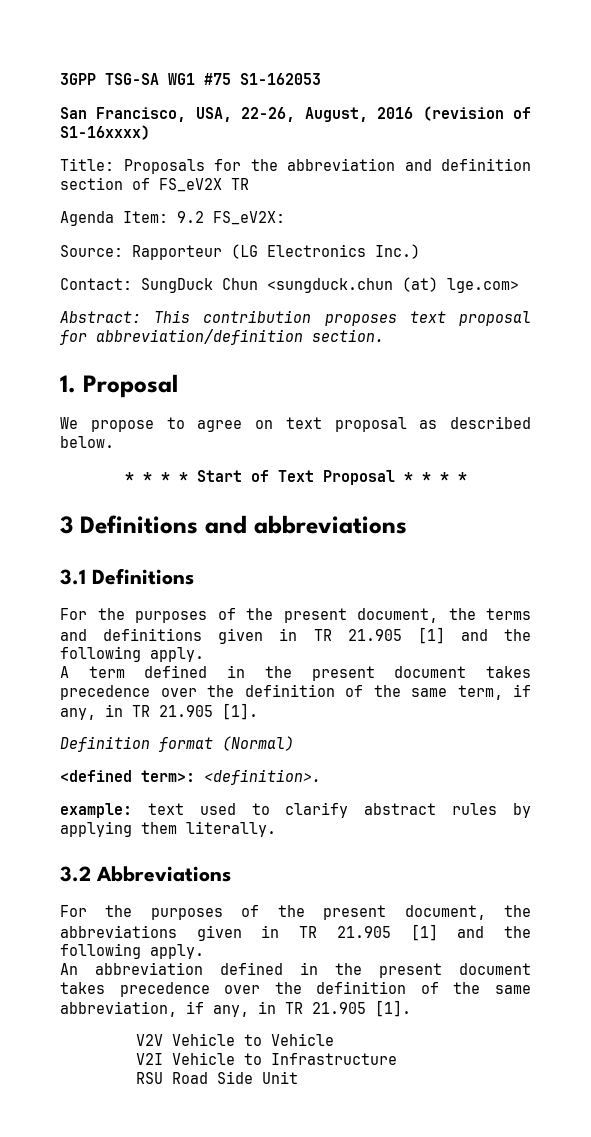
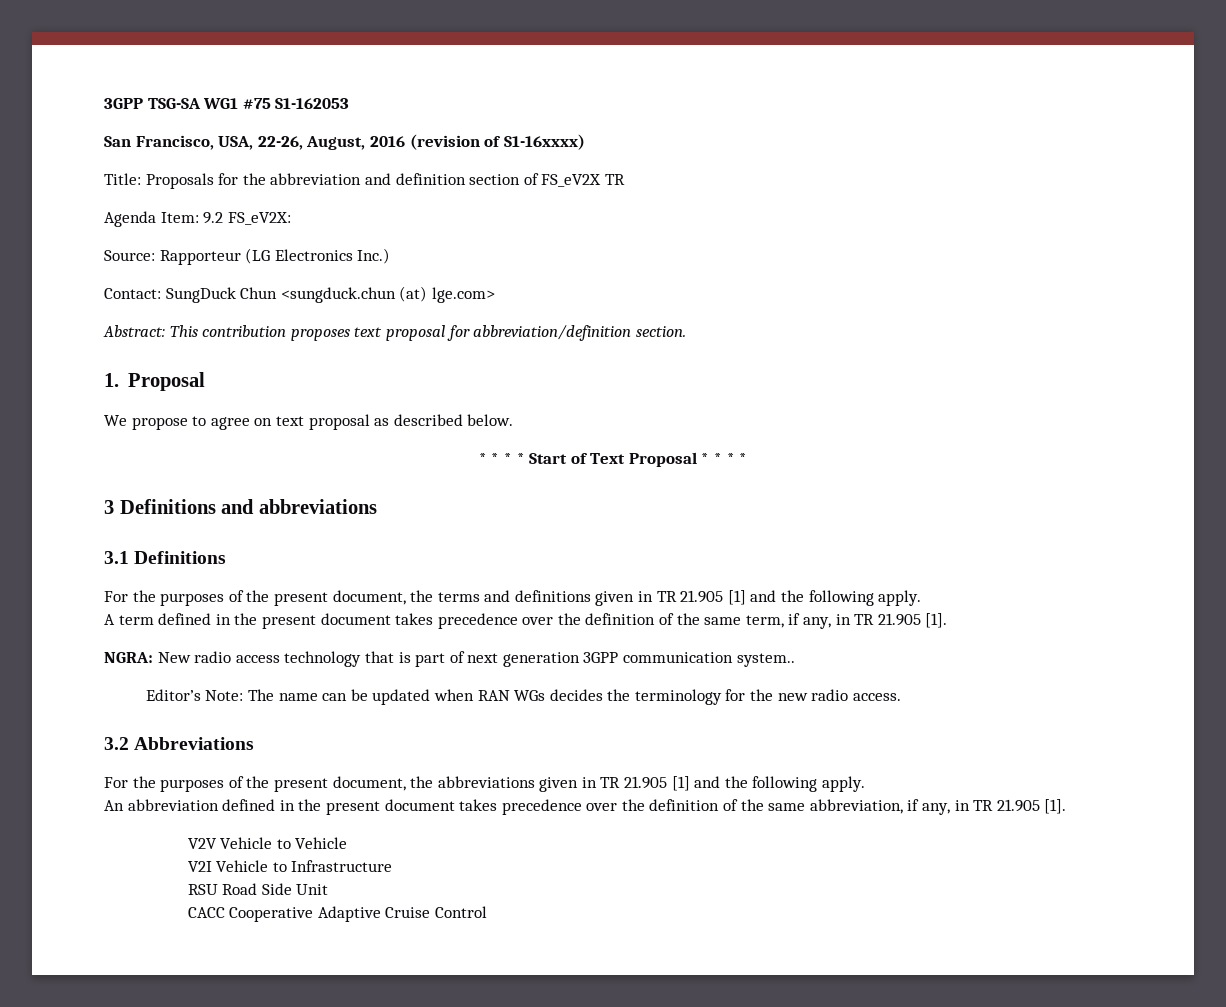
- Definition format (Normal)
- <defined term>: <definition>.
- example: text used to clarify abstract rules by applying them literally.
+ NGRA: New radio access technology that is part of next generation 3GPP communication system..
+ Editor’s Note: The name can be updated when RAN WGs decides the terminology for the new radio access.
+ CACC Cooperative Adaptive Cruise Control

